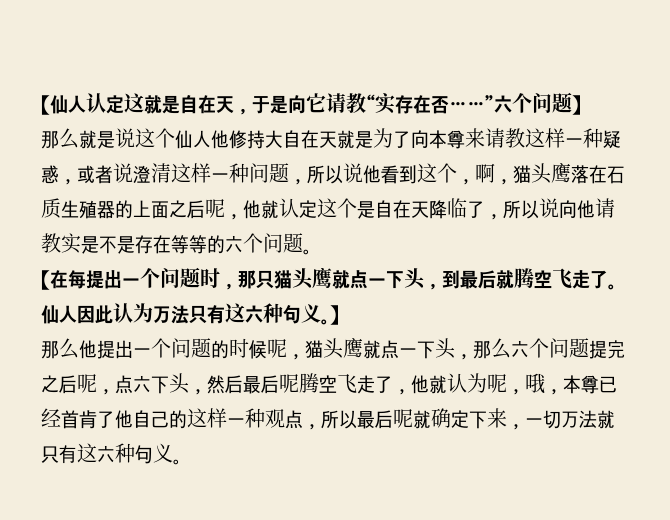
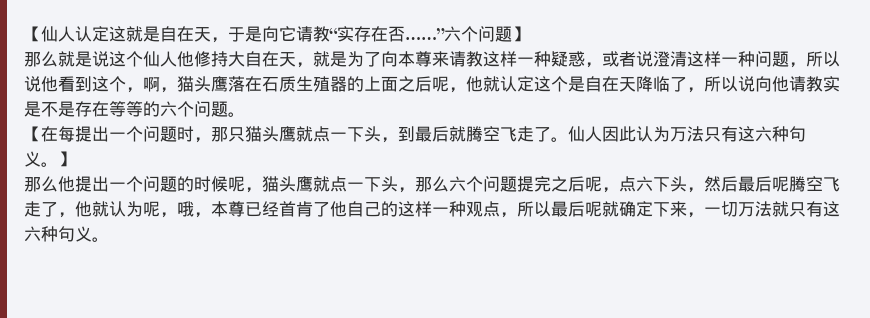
- 那么就是说这个仙人他修持大自在天就是为了向本尊来请教这样一种疑惑，或者说澄清这样一种问题，所以说他看到这个，啊，猫头鹰落在石质生殖器的上面之后呢，他就认定这个是自在天降临了，所以说向他请教实是不是存在等等的六个问题。
+ 那么就是说这个仙人他修持大自在天，就是为了向本尊来请教这样一种疑惑，或者说澄清这样一种问题，所以说他看到这个，啊，猫头鹰落在石质生殖器的上面之后呢，他就认定这个是自在天降临了，所以说向他请教实是不是存在等等的六个问题。

